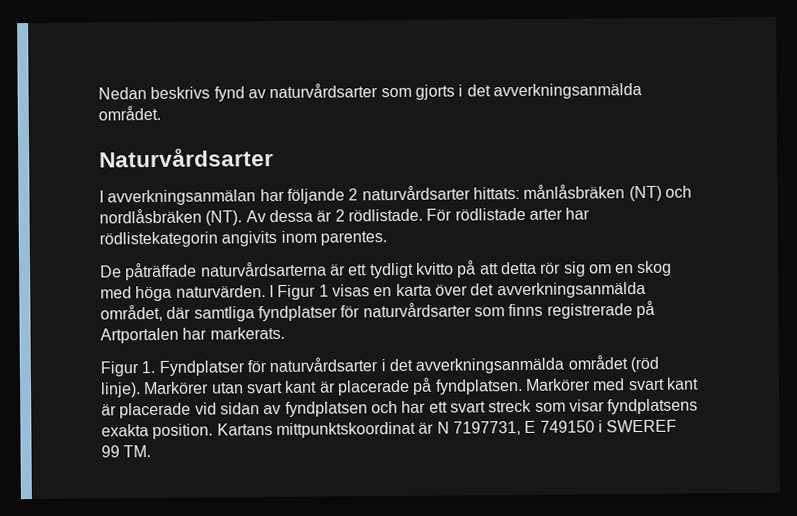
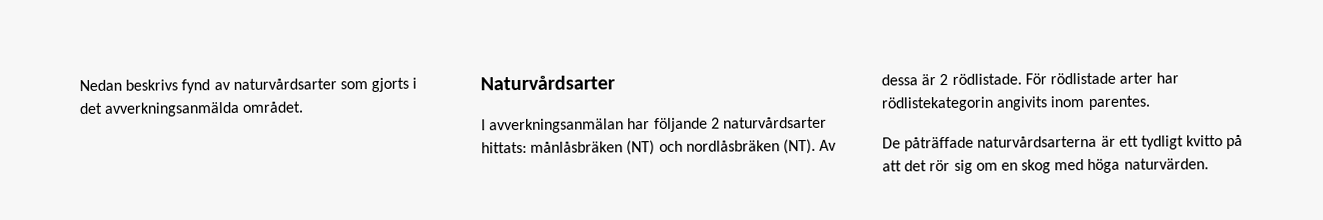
- De påträffade naturvårdsarterna är ett tydligt kvitto på att detta rör sig om en skog med höga naturvärden. I Figur 1 visas en karta över det avverkningsanmälda området, där samtliga fyndplatser för naturvårdsarter som finns registrerade på Artportalen har markerats.
- Figur 1. Fyndplatser för naturvårdsarter i det avverkningsanmälda området (röd linje). Markörer utan svart kant är placerade på fyndplatsen. Markörer med svart kant är placerade vid sidan av fyndplatsen och har ett svart streck som visar fyndplatsens exakta position. Kartans mittpunktskoordinat är N 7197731, E 749150 i SWEREF 99 TM.
+ De påträffade naturvårdsarterna är ett tydligt kvitto på att det rör sig om en skog med höga naturvärden.

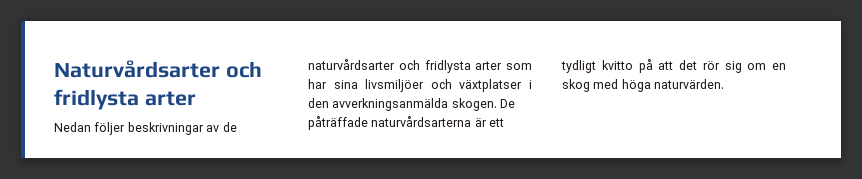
- Nedan beskrivs fynd av naturvårdsarter som gjorts i det avverkningsanmälda området.
- Naturvårdsarter
- I avverkningsanmälan har följande 2 naturvårdsarter hittats: månlåsbräken (NT) och nordlåsbräken (NT). Av dessa är 2 rödlistade. För rödlistade arter har rödlistekategorin angivits inom parentes.
- De påträffade naturvårdsarterna är ett tydligt kvitto på att det rör sig om en skog med höga naturvärden.
+ Naturvårdsarter och fridlysta arter
+ Nedan följer beskrivningar av de naturvårdsarter och fridlysta arter som har sina livsmiljöer och växtplatser i den avverkningsanmälda skogen. De påträffade naturvårdsarterna är ett tydligt kvitto på att det rör sig om en skog med höga naturvärden.

